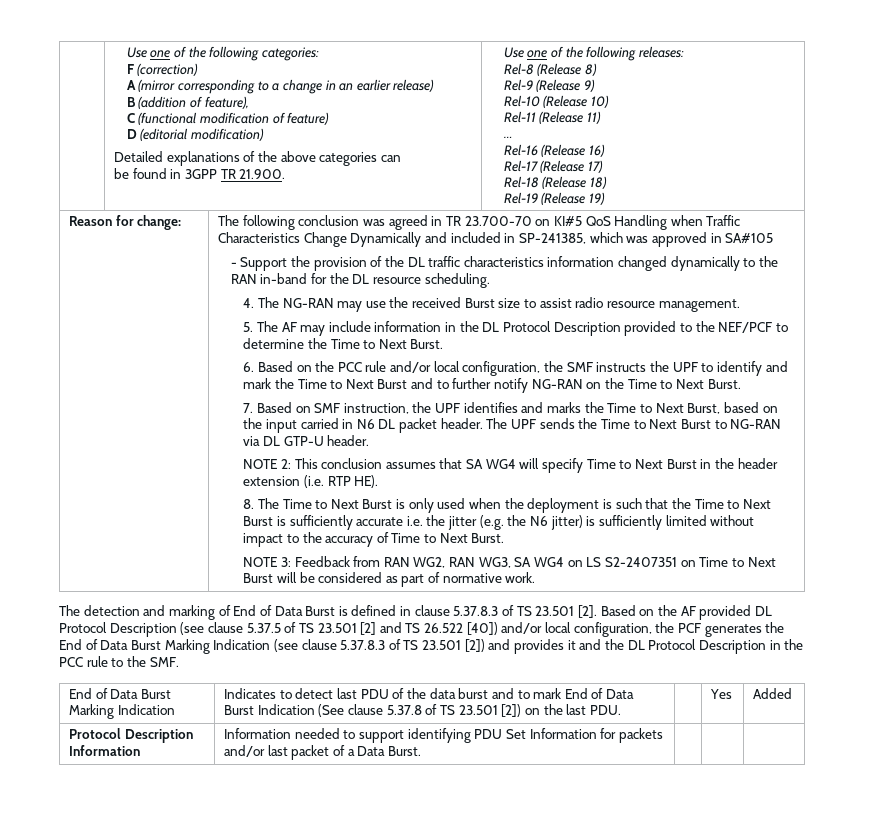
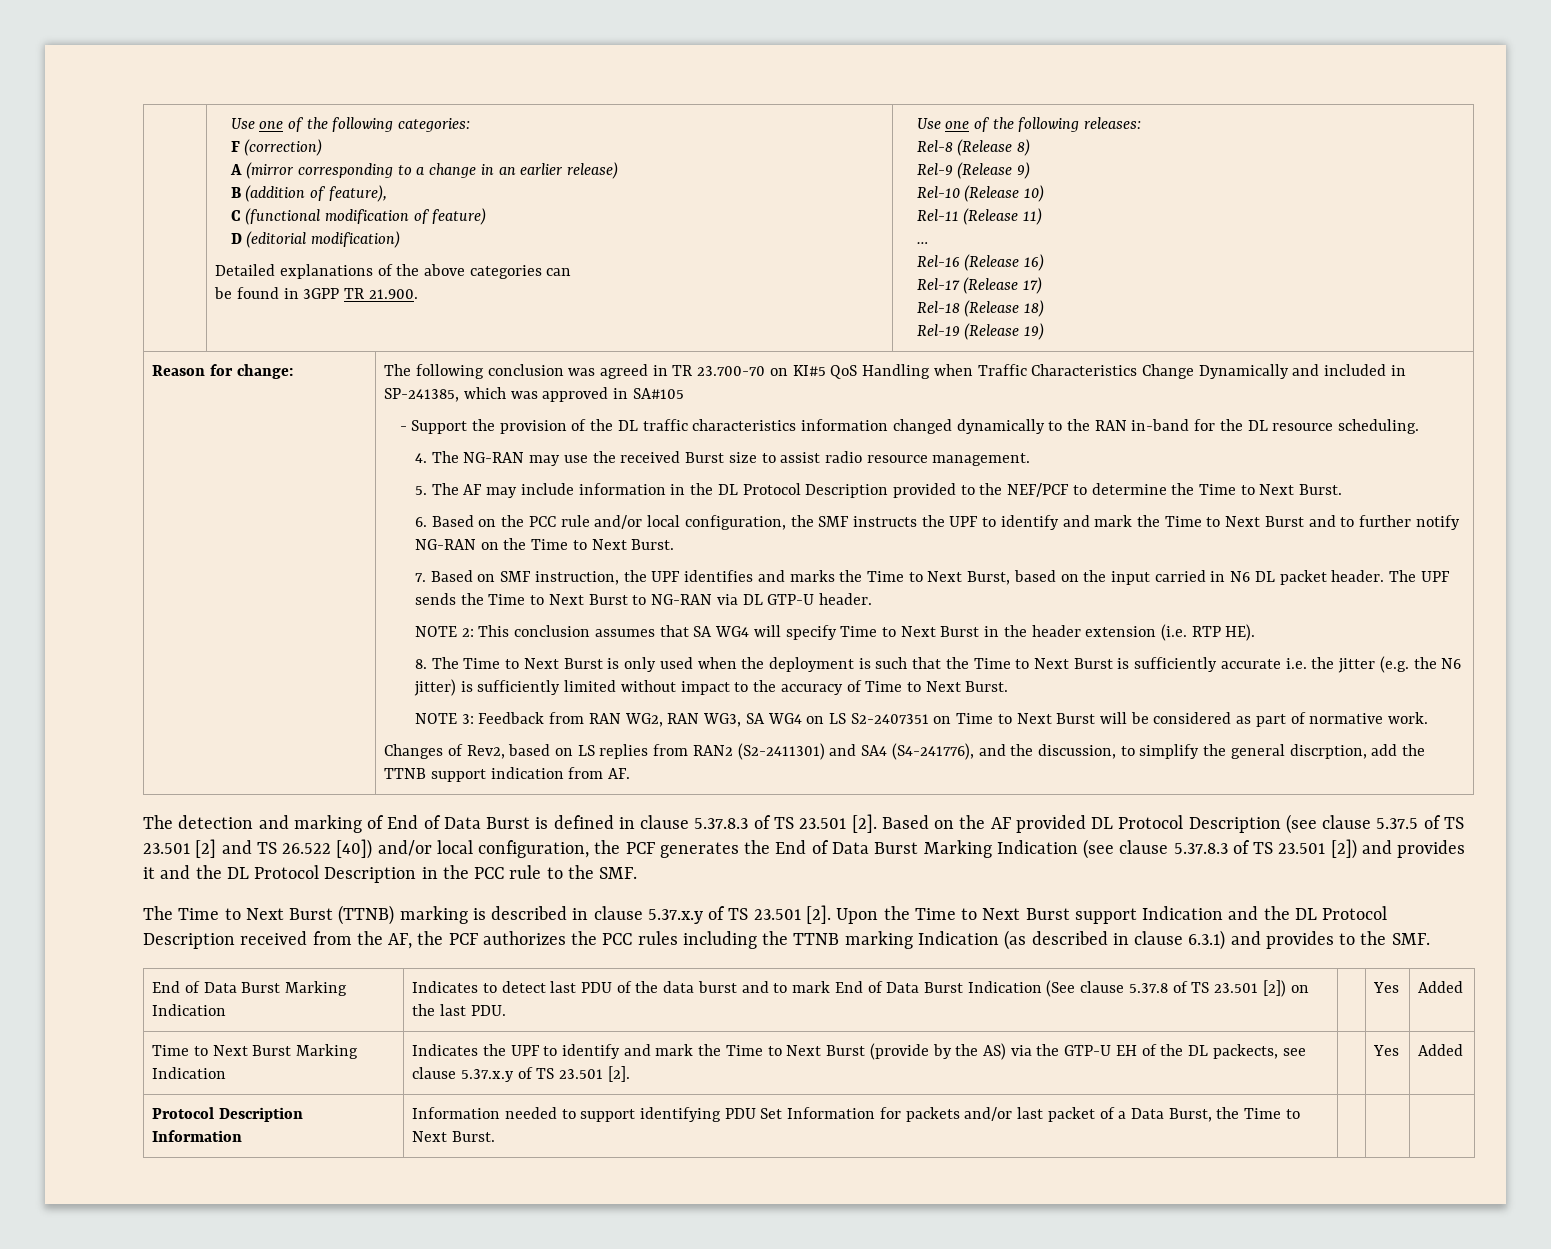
+ Changes of Rev2, based on LS replies from RAN2 (S2-2411301) and SA4 (S4-241776), and the discussion, to simplify the general discrption, add the TTNB support indication from AF.
+ The Time to Next Burst (TTNB) marking is described in clause 5.37.x.y of TS 23.501 [2]. Upon the Time to Next Burst support Indication and the DL Protocol Description received from the AF, the PCF authorizes the PCC rules including the TTNB marking Indication (as described in clause 6.3.1) and provides to the SMF.
+ Time to Next Burst Marking Indication | Indicates the UPF to identify and mark the Time to Next Burst (provide by the AS) via the GTP-U EH of the DL packects, see clause 5.37.x.y of TS 23.501 [2]. | | Yes | Added
- Protocol Description Information | Information needed to support identifying PDU Set Information for packets and/or last packet of a Data Burst. | | |
+ Protocol Description Information | Information needed to support identifying PDU Set Information for packets and/or last packet of a Data Burst, the Time to Next Burst. | | |

